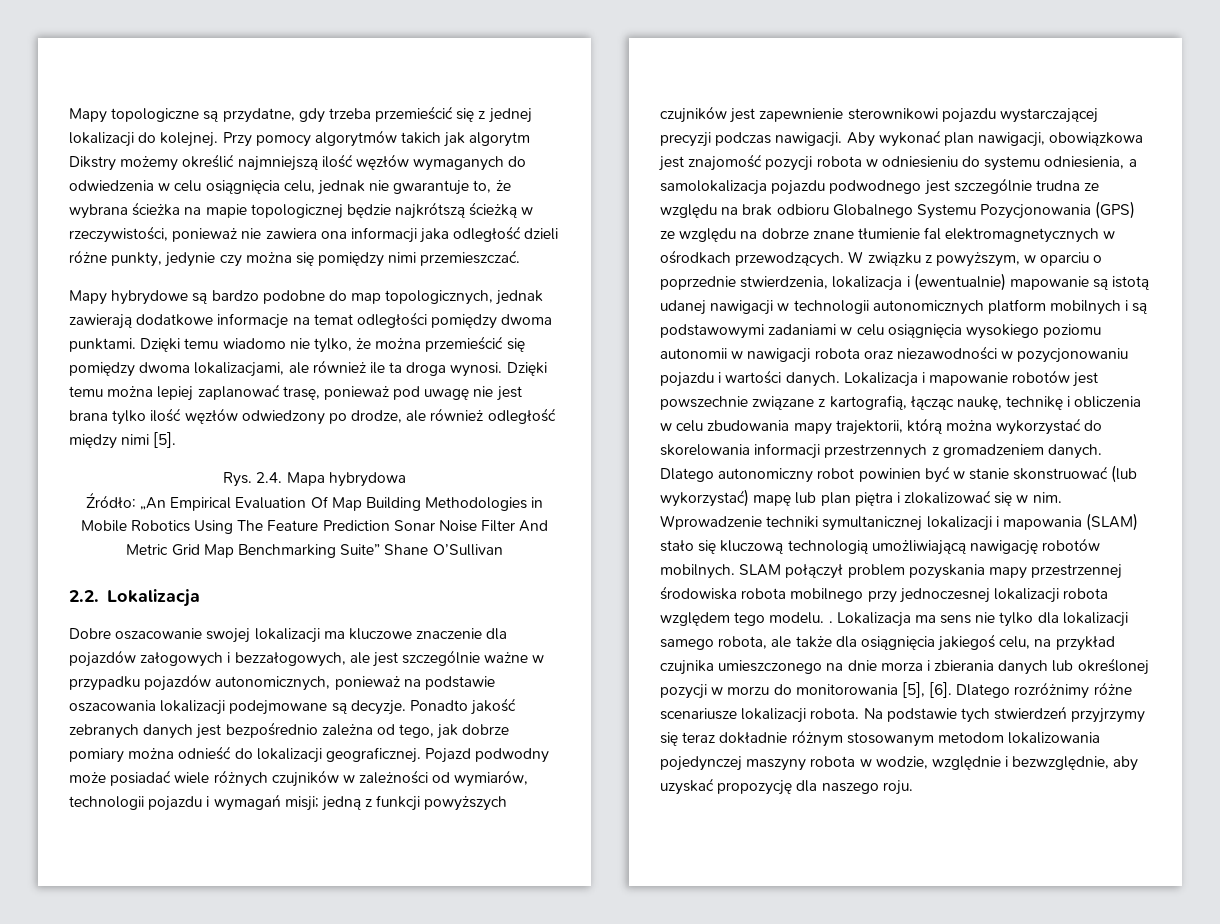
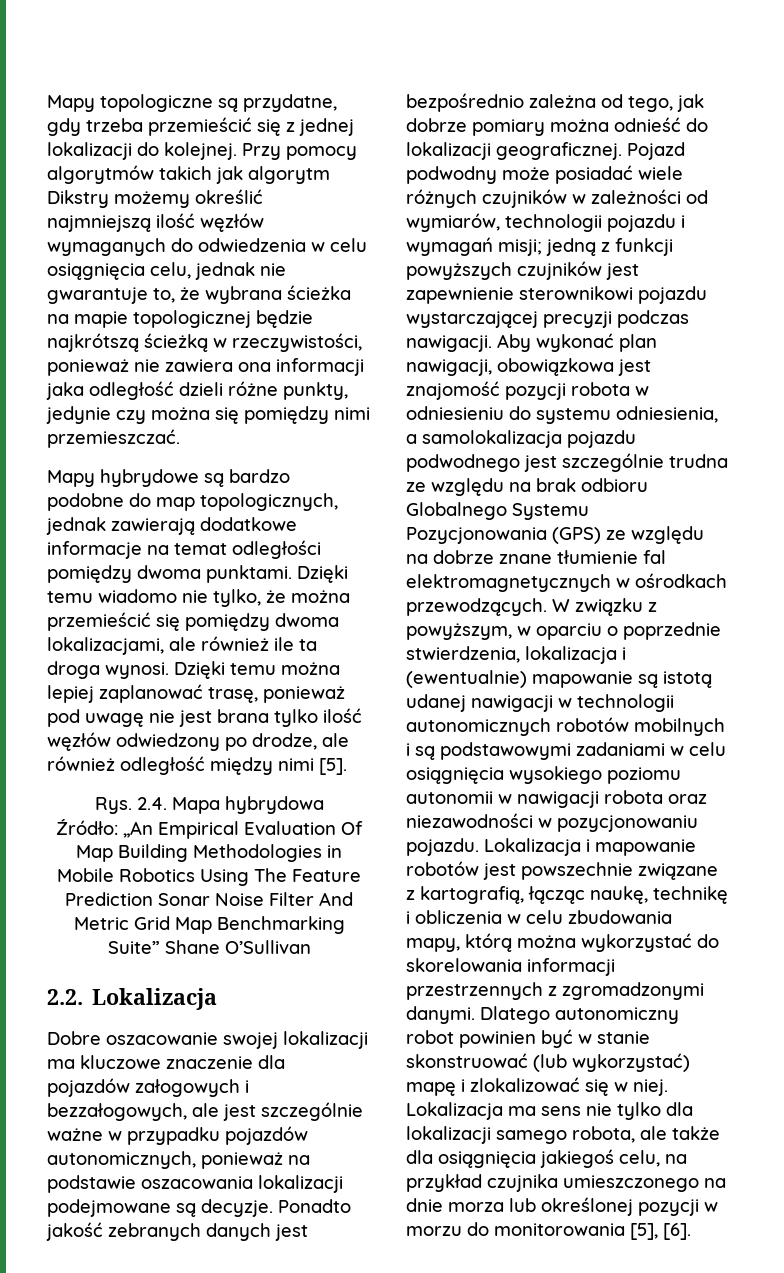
- W związku z powyższym, w oparciu o poprzednie stwierdzenia, lokalizacja i (ewentualnie) mapowanie są istotą udanej nawigacji w technologii autonomicznych platform mobilnych i są podstawowymi zadaniami w celu osiągnięcia wysokiego poziomu autonomii w nawigacji robota oraz niezawodności w pozycjonowaniu pojazdu i wartości danych.
+ W związku z powyższym, w oparciu o poprzednie stwierdzenia, lokalizacja i (ewentualnie) mapowanie są istotą udanej nawigacji w technologii autonomicznych robotów mobilnych i są podstawowymi zadaniami w celu osiągnięcia wysokiego poziomu autonomii w nawigacji robota oraz niezawodności w pozycjonowaniu pojazdu.
- Lokalizacja i mapowanie robotów jest powszechnie związane z kartografią, łącząc naukę, technikę i obliczenia w celu zbudowania mapy trajektorii, którą można wykorzystać do skorelowania informacji przestrzennych z gromadzeniem danych.
+ Lokalizacja i mapowanie robotów jest powszechnie związane z kartografią, łącząc naukę, technikę i obliczenia w celu zbudowania mapy, którą można wykorzystać do skorelowania informacji przestrzennych z zgromadzonymi danymi.
- Dlatego autonomiczny robot powinien być w stanie skonstruować (lub wykorzystać) mapę lub plan piętra i zlokalizować się w nim. Wprowadzenie techniki symultanicznej lokalizacji i mapowania (SLAM) stało się kluczową technologią umożliwiającą nawigację robotów mobilnych. SLAM połączył problem pozyskania mapy przestrzennej środowiska robota mobilnego przy jednoczesnej lokalizacji robota względem tego modelu. .
+ Dlatego autonomiczny robot powinien być w stanie skonstruować (lub wykorzystać) mapę i zlokalizować się w niej.
- Lokalizacja ma sens nie tylko dla lokalizacji samego robota, ale także dla osiągnięcia jakiegoś celu, na przykład czujnika umieszczonego na dnie morza i zbierania danych lub określonej pozycji w morzu do monitorowania [5], [6]. Dlatego rozróżnimy różne scenariusze lokalizacji robota. Na podstawie tych stwierdzeń przyjrzymy się teraz dokładnie różnym stosowanym metodom lokalizowania pojedynczej maszyny robota w wodzie, względnie i bezwzględnie, aby uzyskać propozycję dla naszego roju.
+ Lokalizacja ma sens nie tylko dla lokalizacji samego robota, ale także dla osiągnięcia jakiegoś celu, na przykład czujnika umieszczonego na dnie morza lub określonej pozycji w morzu do monitorowania [5], [6].

